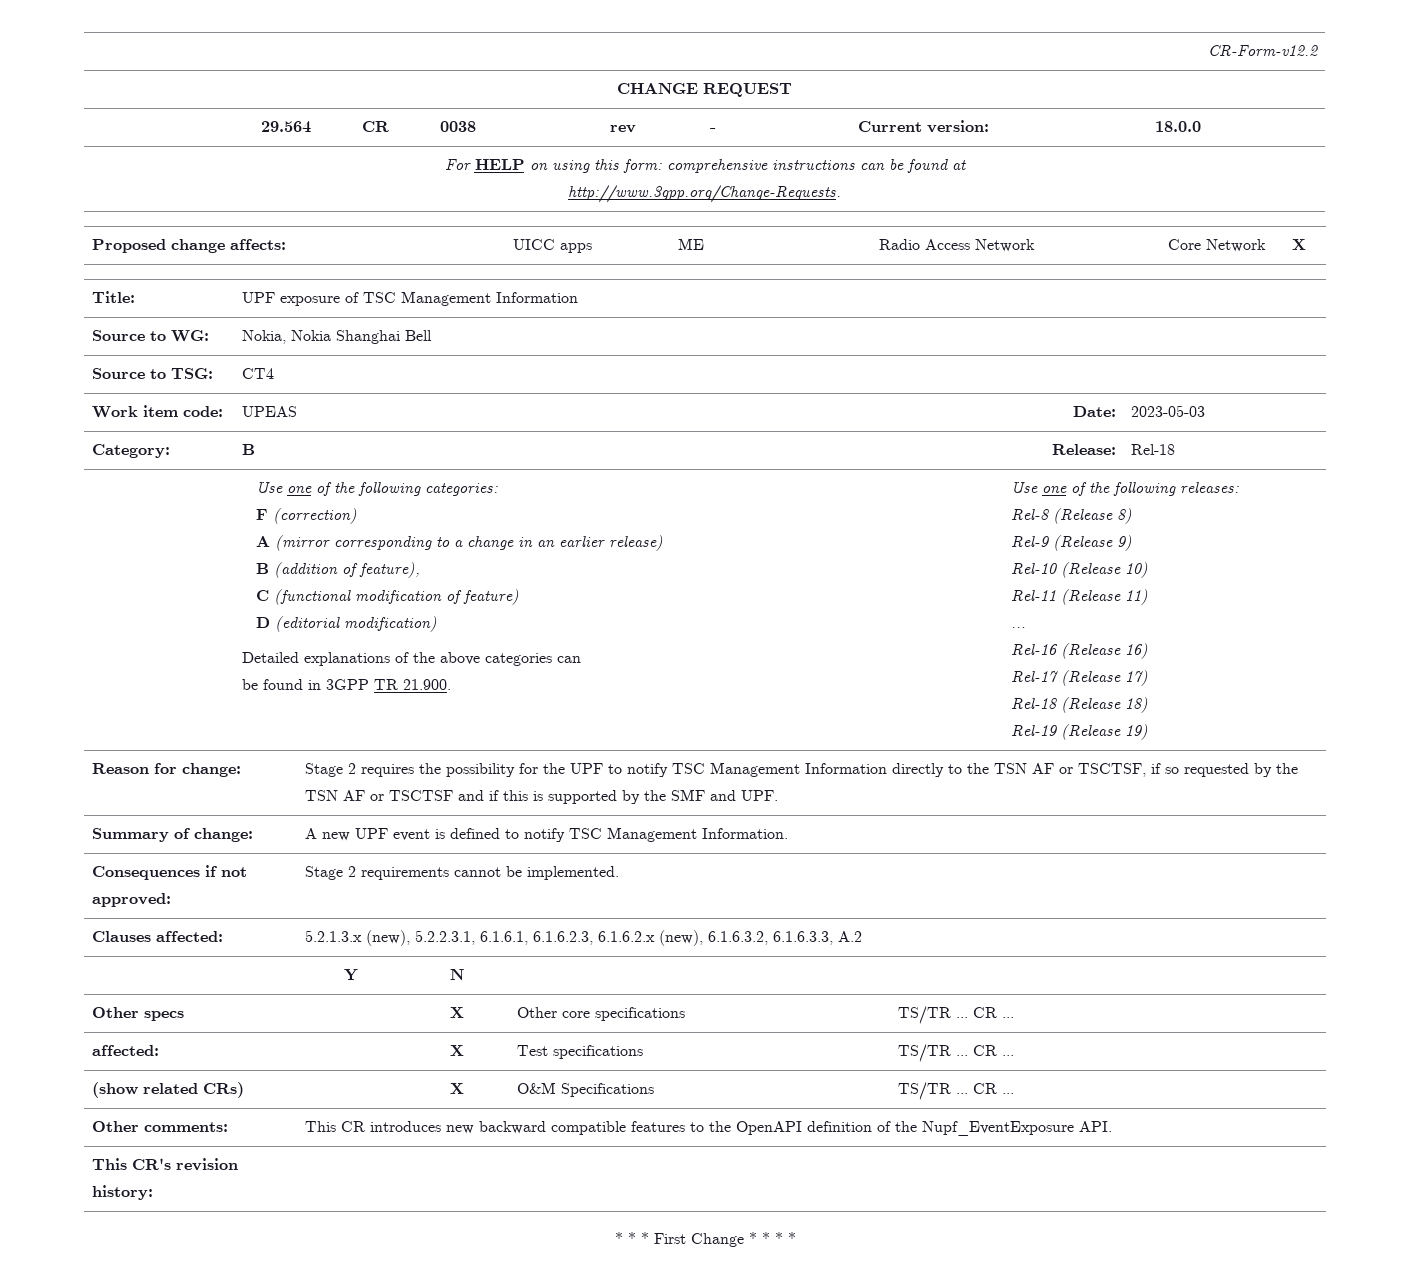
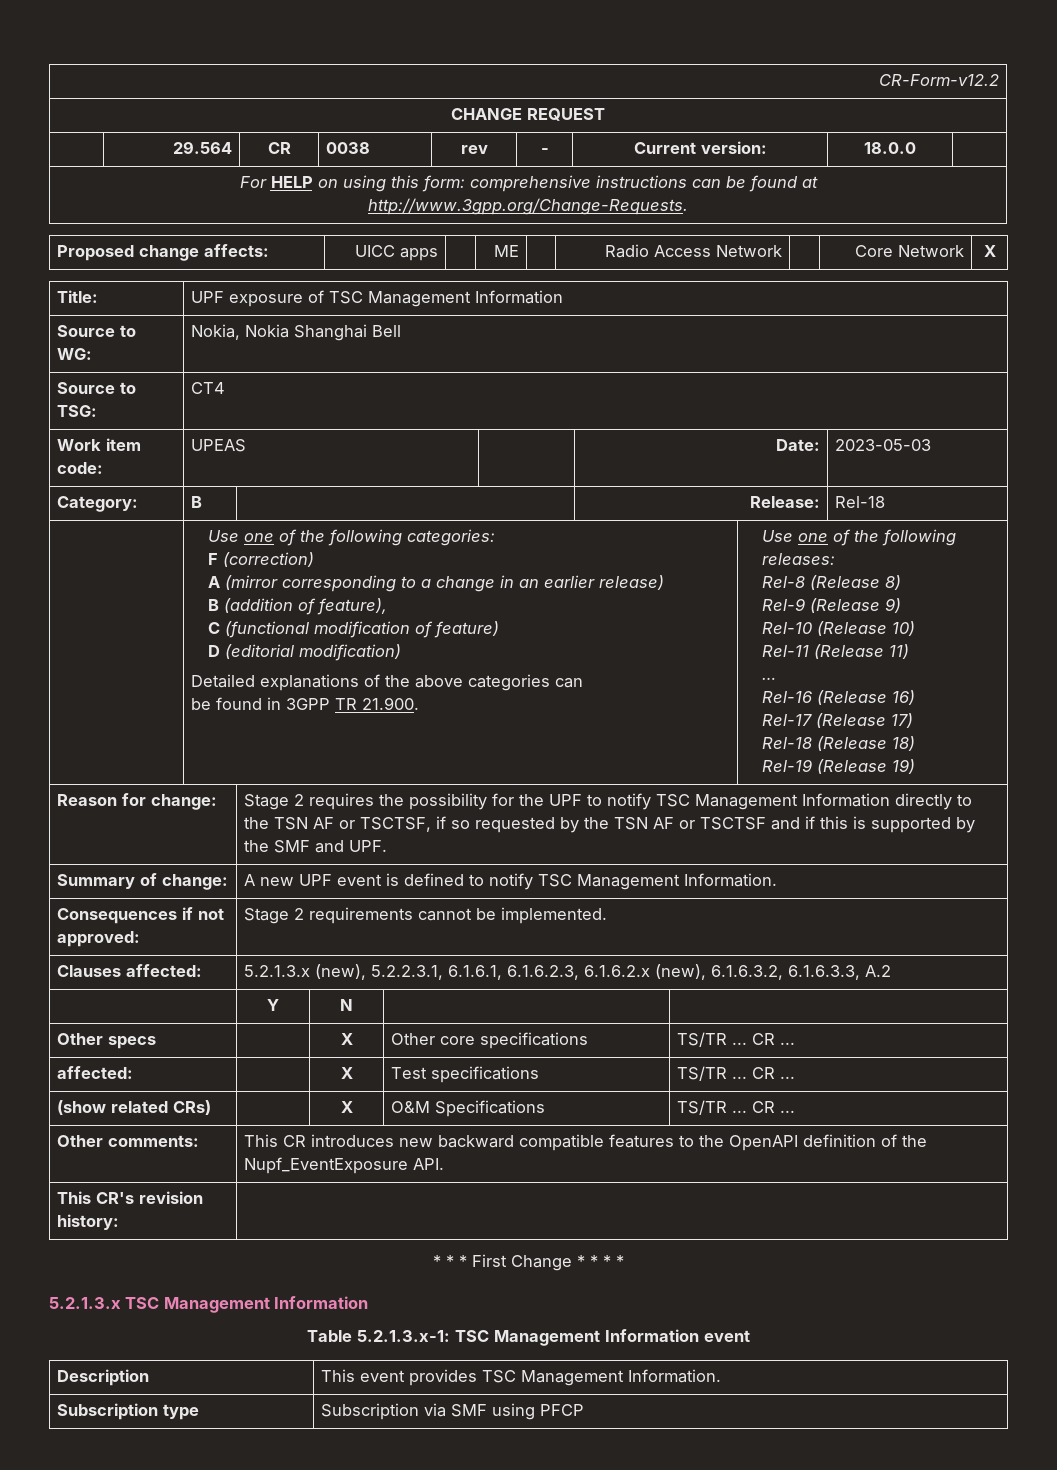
+ 5.2.1.3.x TSC Management Information
+ Table 5.2.1.3.x-1: TSC Management Information event
+ Description | This event provides TSC Management Information.
+ Subscription type | Subscription via SMF using PFCP

